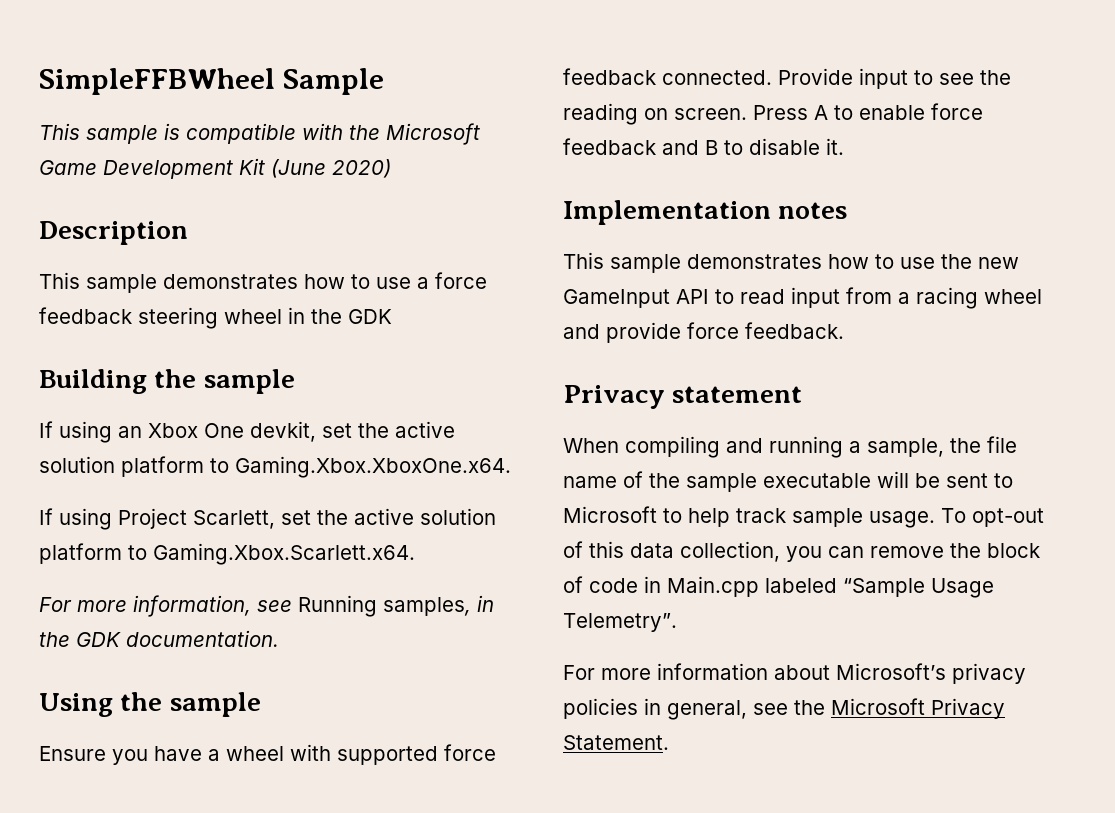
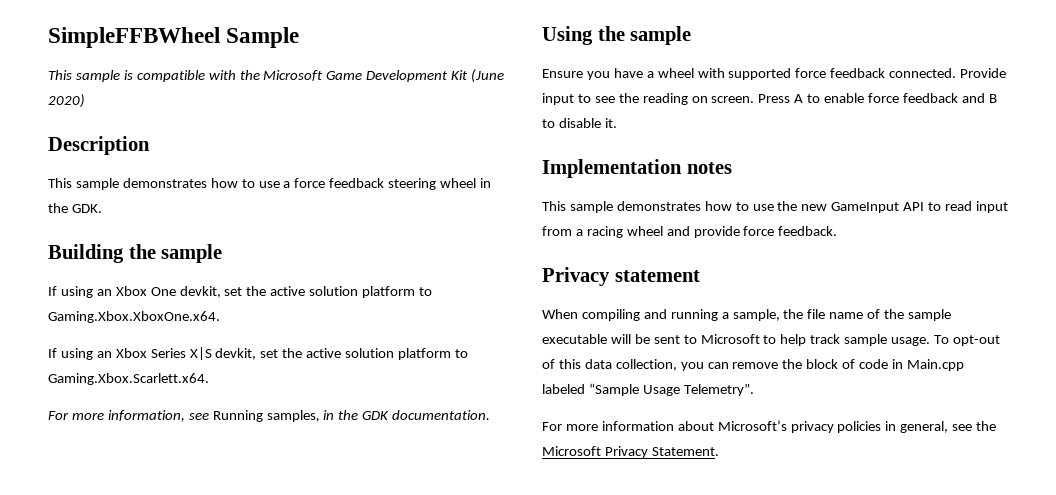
- This sample demonstrates how to use a force feedback steering wheel in the GDK
+ This sample demonstrates how to use a force feedback steering wheel in the GDK.
- If using Project Scarlett, set the active solution platform to Gaming.Xbox.Scarlett.x64.
+ If using an Xbox Series X|S devkit, set the active solution platform to Gaming.Xbox.Scarlett.x64.

